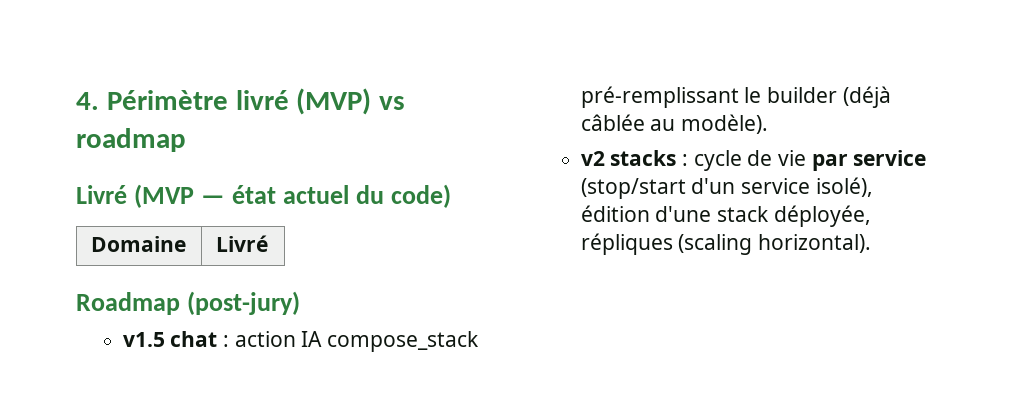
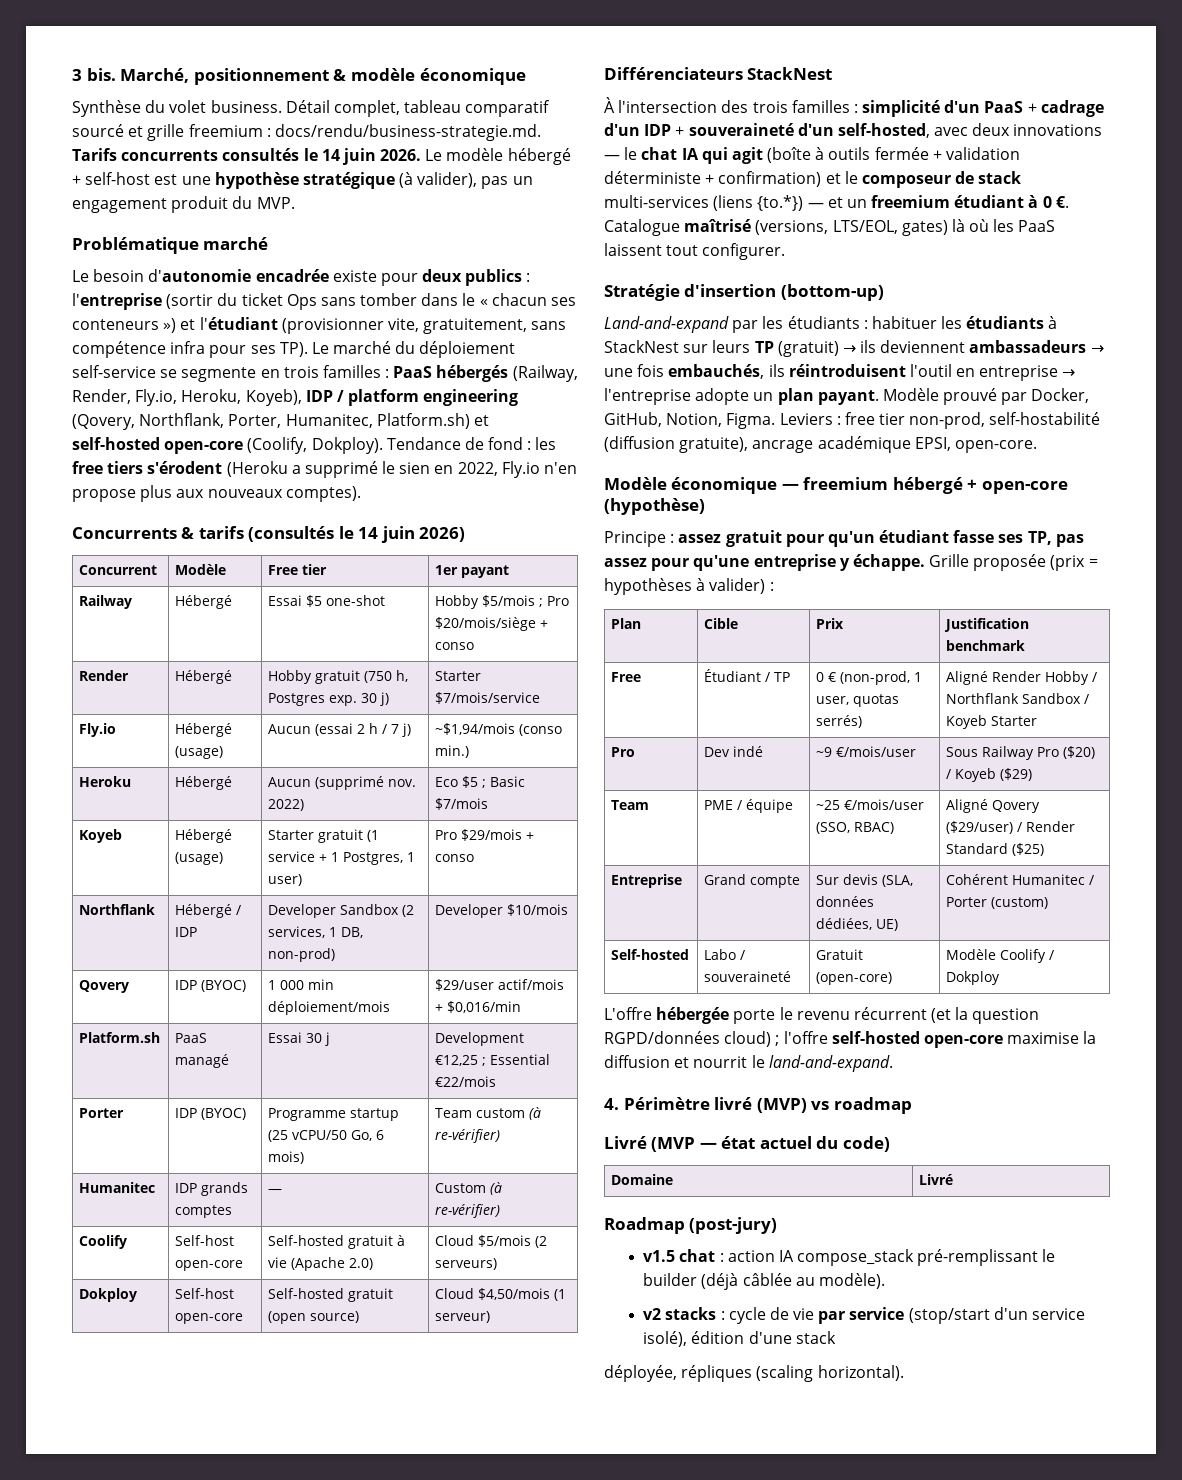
+ 3 bis. Marché, positionnement & modèle économique
+ Synthèse du volet business. Détail complet, tableau comparatif sourcé et grille freemium : docs/rendu/business-strategie.md. Tarifs concurrents consultés le 14 juin 2026. Le modèle hébergé + self-host est une hypothèse stratégique (à valider), pas un engagement produit du MVP.
+ Problématique marché
+ Le besoin d'autonomie encadrée existe pour deux publics : l'entreprise (sortir du ticket Ops sans tomber dans le « chacun ses conteneurs ») et l'étudiant (provisionner vite, gratuitement, sans compétence infra pour ses TP). Le marché du déploiement self-service se segmente en trois familles : PaaS hébergés (Railway, Render, Fly.io, Heroku, Koyeb), IDP / platform engineering (Qovery, Northflank, Porter, Humanitec, Platform.sh) et self-hosted open-core (Coolify, Dokploy). Tendance de fond : les free tiers s'érodent (Heroku a supprimé le sien en 2022, Fly.io n'en propose plus aux nouveaux comptes).
+ Concurrents & tarifs (consultés le 14 juin 2026)
+ Concurrent | Modèle | Free tier | 1er payant
+ Railway | Hébergé | Essai $5 one-shot | Hobby $5/mois ; Pro $20/mois/siège + conso
+ Render | Hébergé | Hobby gratuit (750 h, Postgres exp. 30 j) | Starter $7/mois/service
+ Fly.io | Hébergé (usage) | Aucun (essai 2 h / 7 j) | ~$1,94/mois (conso min.)
+ Heroku | Hébergé | Aucun (supprimé nov. 2022) | Eco $5 ; Basic $7/mois
+ Koyeb | Hébergé (usage) | Starter gratuit (1 service + 1 Postgres, 1 user) | Pro $29/mois + conso
+ Northflank | Hébergé / IDP | Developer Sandbox (2 services, 1 DB, non-prod) | Developer $10/mois
+ Qovery | IDP (BYOC) | 1 000 min déploiement/mois | $29/user actif/mois + $0,016/min
+ Platform.sh | PaaS managé | Essai 30 j | Development €12,25 ; Essential €22/mois
+ Porter | IDP (BYOC) | Programme startup (25 vCPU/50 Go, 6 mois) | Team custom (à re-vérifier)
+ Humanitec | IDP grands comptes | — | Custom (à re-vérifier)
+ Coolify | Self-host open-core | Self-hosted gratuit à vie (Apache 2.0) | Cloud $5/mois (2 serveurs)
+ Dokploy | Self-host open-core | Self-hosted gratuit (open source) | Cloud $4,50/mois (1 serveur)
+ Différenciateurs StackNest
+ À l'intersection des trois familles : simplicité d'un PaaS + cadrage d'un IDP + souveraineté d'un self-hosted, avec deux innovations — le chat IA qui agit (boîte à outils fermée + validation déterministe + confirmation) et le composeur de stack multi-services (liens {to.*}) — et un freemium étudiant à 0 €. Catalogue maîtrisé (versions, LTS/EOL, gates) là où les PaaS laissent tout configurer.
+ Stratégie d'insertion (bottom-up)
+ Land-and-expand par les étudiants : habituer les étudiants à StackNest sur leurs TP (gratuit) → ils deviennent ambassadeurs → une fois embauchés, ils réintroduisent l'outil en entreprise → l'entreprise adopte un plan payant. Modèle prouvé par Docker, GitHub, Notion, Figma. Leviers : free tier non-prod, self-hostabilité (diffusion gratuite), ancrage académique EPSI, open-core.
+ Modèle économique — freemium hébergé + open-core (hypothèse)
+ Principe : assez gratuit pour qu'un étudiant fasse ses TP, pas assez pour qu'une entreprise y échappe. Grille proposée (prix = hypothèses à valider) :
+ Plan | Cible | Prix | Justification benchmark
+ Free | Étudiant / TP | 0 € (non-prod, 1 user, quotas serrés) | Aligné Render Hobby / Northflank Sandbox / Koyeb Starter
+ Pro | Dev indé | ~9 €/mois/user | Sous Railway Pro ($20) / Koyeb ($29)
+ Team | PME / équipe | ~25 €/mois/user (SSO, RBAC) | Aligné Qovery ($29/user) / Render Standard ($25)
+ Entreprise | Grand compte | Sur devis (SLA, données dédiées, UE) | Cohérent Humanitec / Porter (custom)
+ Self-hosted | Labo / souveraineté | Gratuit (open-core) | Modèle Coolify / Dokploy
+ L'offre hébergée porte le revenu récurrent (et la question RGPD/données cloud) ; l'offre self-hosted open-core maximise la diffusion et nourrit le land-and-expand.
- v2 stacks : cycle de vie par service (stop/start d'un service isolé), édition d'une stack déployée, répliques (scaling horizontal).
+ v2 stacks : cycle de vie par service (stop/start d'un service isolé), édition d'une stack
+ déployée, répliques (scaling horizontal).

